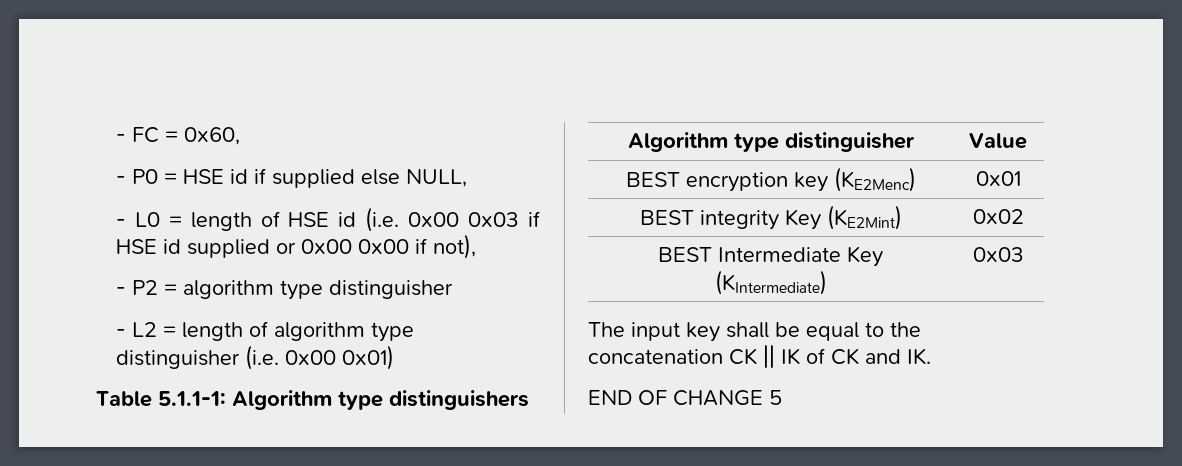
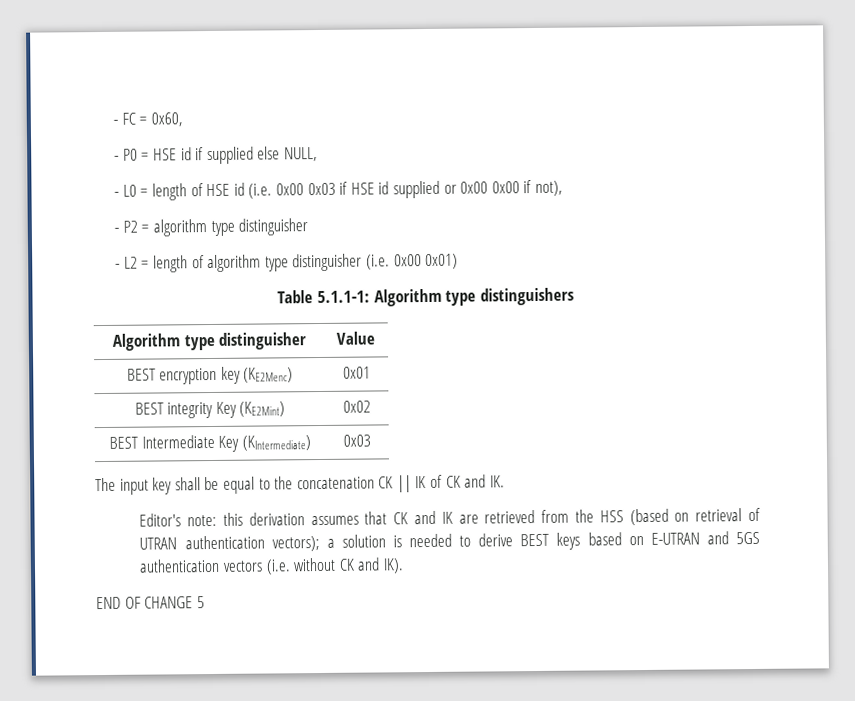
+ Editor's note: this derivation assumes that CK and IK are retrieved from the HSS (based on retrieval of UTRAN authentication vectors); a solution is needed to derive BEST keys based on E-UTRAN and 5GS authentication vectors (i.e. without CK and IK).

